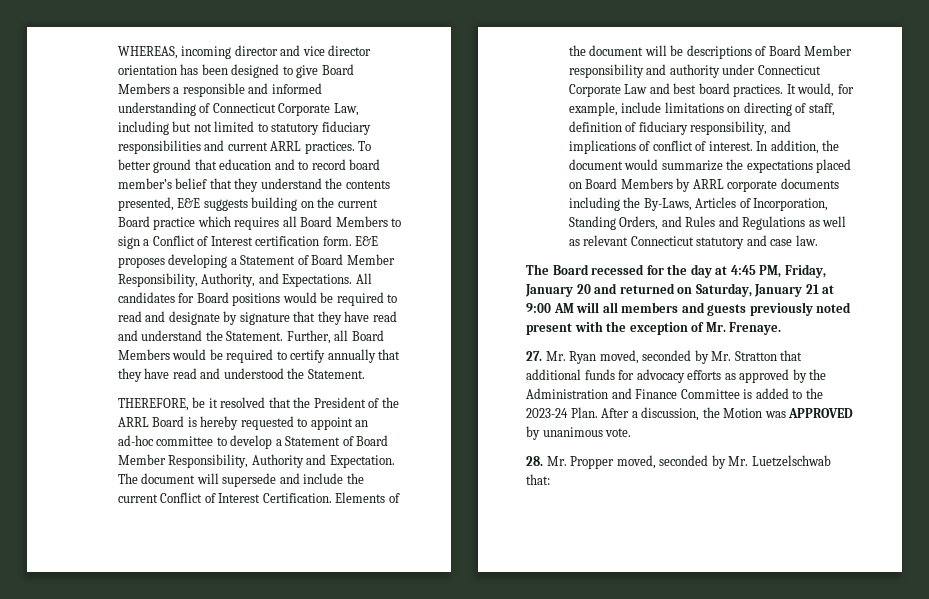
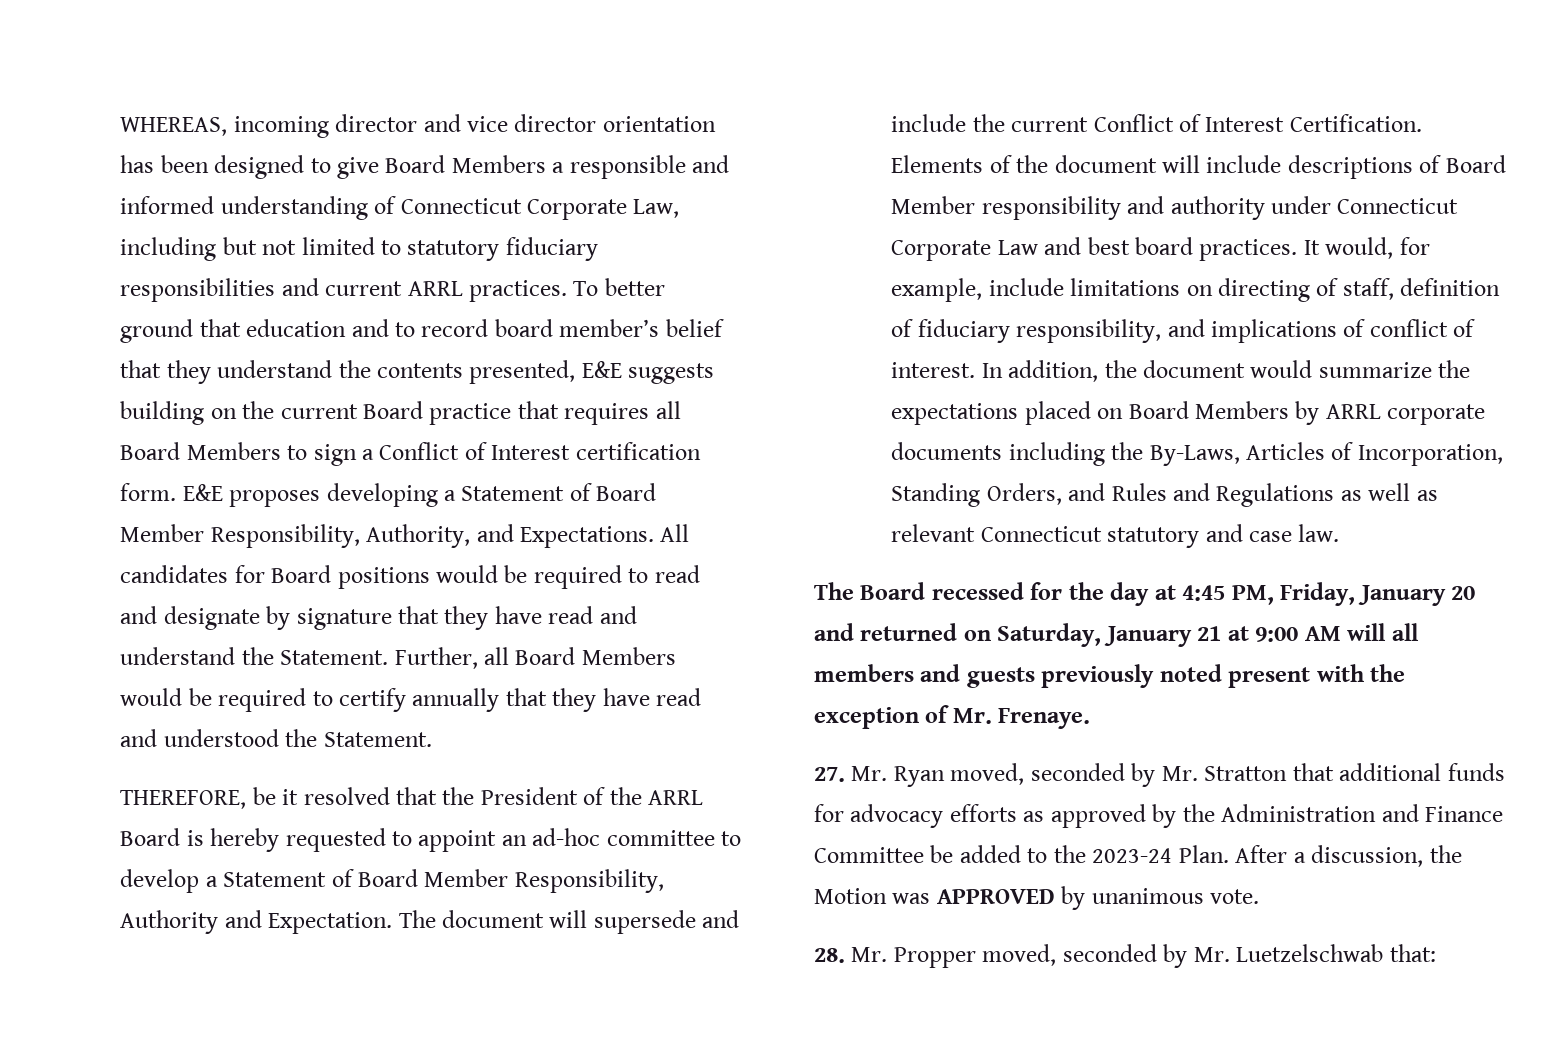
- To better ground that education and to record board member’s belief that they understand the contents presented, E&E suggests building on the current Board practice which requires all Board Members to sign a Conflict of Interest certification form.
+ To better ground that education and to record board member’s belief that they understand the contents presented, E&E suggests building on the current Board practice that requires all Board Members to sign a Conflict of Interest certification form.
- Elements of the document will be descriptions of Board Member responsibility and authority under Connecticut Corporate Law and best board practices.
+ Elements of the document will include descriptions of Board Member responsibility and authority under Connecticut Corporate Law and best board practices.
- 27. Mr. Ryan moved, seconded by Mr. Stratton that additional funds for advocacy efforts as approved by the Administration and Finance Committee is added to the 2023-24 Plan.
+ 27. Mr. Ryan moved, seconded by Mr. Stratton that additional funds for advocacy efforts as approved by the Administration and Finance Committee be added to the 2023-24 Plan.

